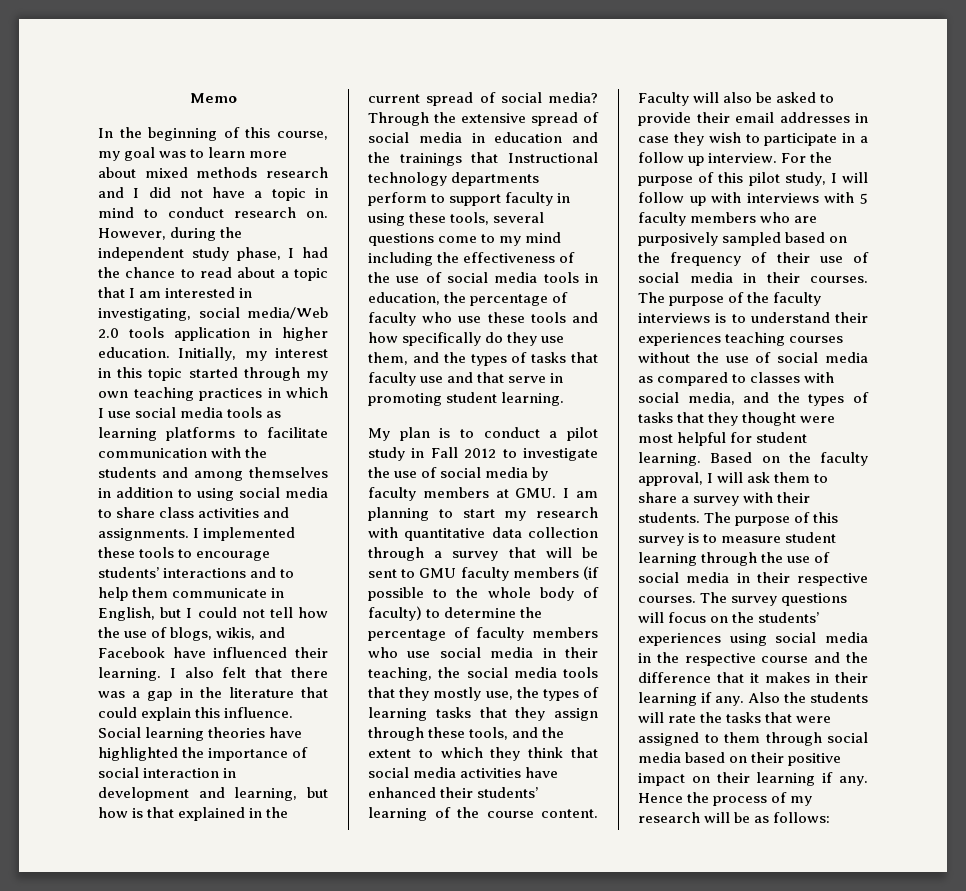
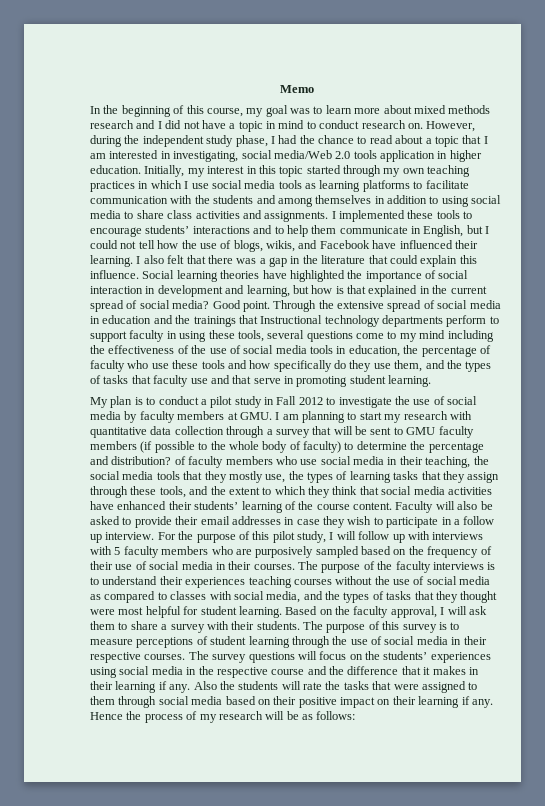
+ Good point.
- My plan is to conduct a pilot study in Fall 2012 to investigate the use of social media by faculty members at GMU. I am planning to start my research with quantitative data collection through a survey that will be sent to GMU faculty members (if possible to the whole body of faculty) to determine the percentage of faculty members who use social media in their teaching, the social media tools that they mostly use, the types of learning tasks that they assign through these tools, and the extent to which they think that social media activities have enhanced their students’ learning of the course content.
+ My plan is to conduct a pilot study in Fall 2012 to investigate the use of social media by faculty members at GMU. I am planning to start my research with quantitative data collection through a survey that will be sent to GMU faculty members (if possible to the whole body of faculty) to determine the percentage and distribution? of faculty members who use social media in their teaching, the social media tools that they mostly use, the types of learning tasks that they assign through these tools, and the extent to which they think that social media activities have enhanced their students’ learning of the course content.
- The purpose of this survey is to measure student learning through the use of social media in their respective courses.
+ The purpose of this survey is to measure perceptions of student learning through the use of social media in their respective courses.

